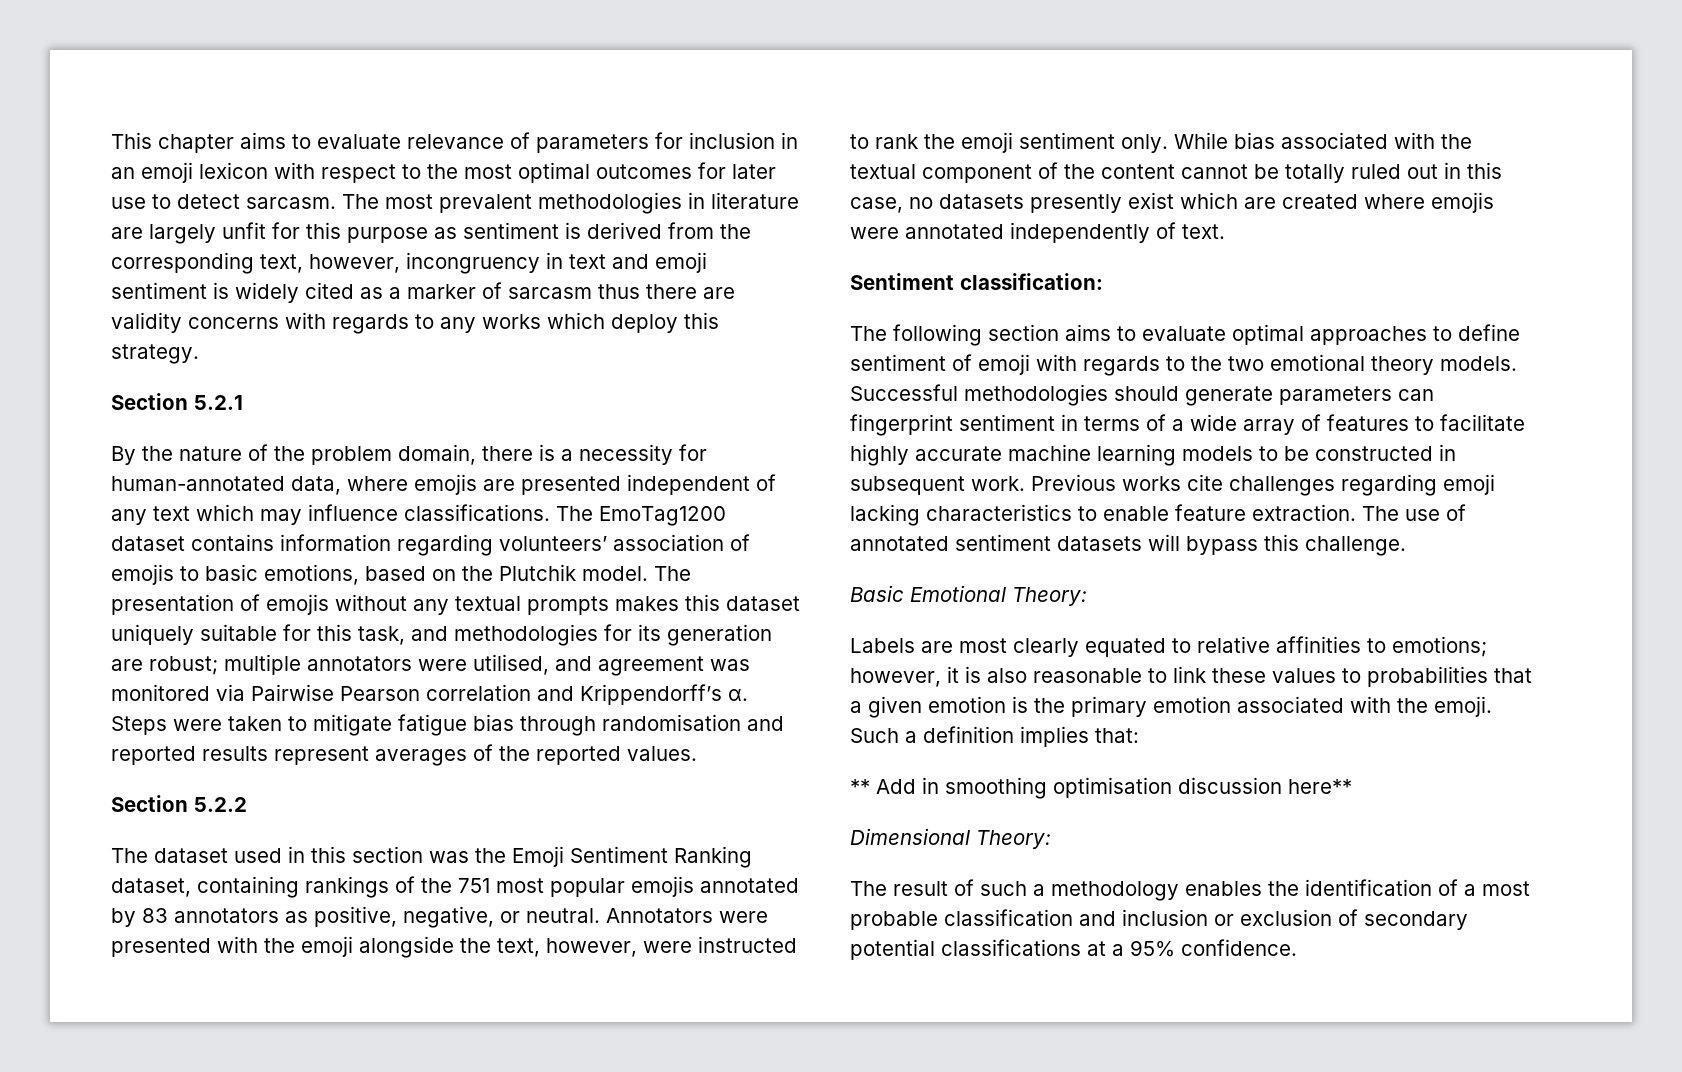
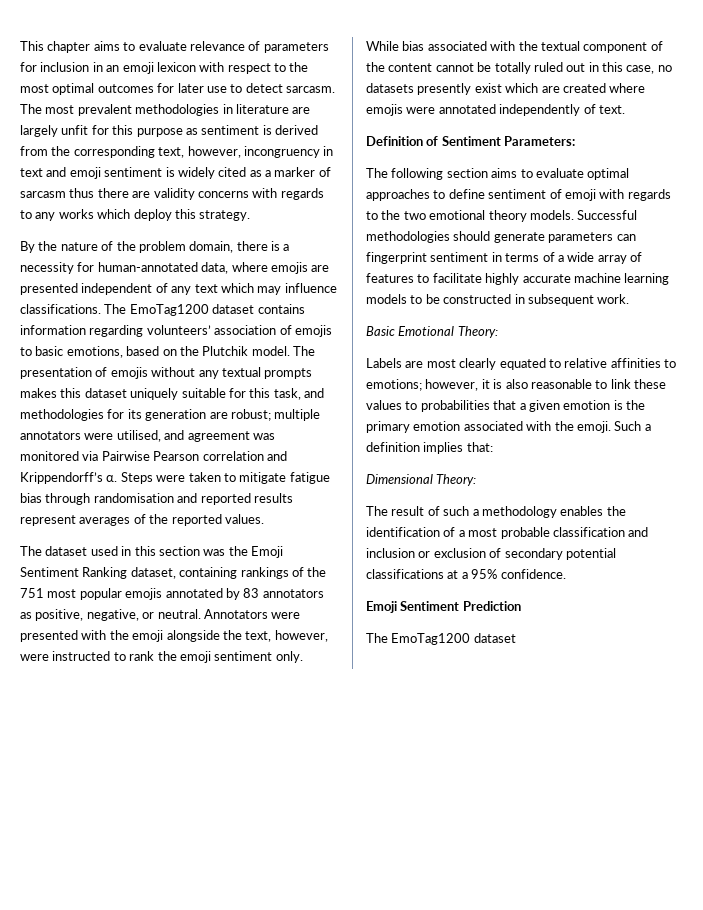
- Section 5.2.1
- Section 5.2.2
- Sentiment classification:
+ Definition of Sentiment Parameters:
- Previous works cite challenges regarding emoji lacking characteristics to enable feature extraction. The use of annotated sentiment datasets will bypass this challenge.
- ** Add in smoothing optimisation discussion here**
+ Emoji Sentiment Prediction
+ The EmoTag1200 dataset

